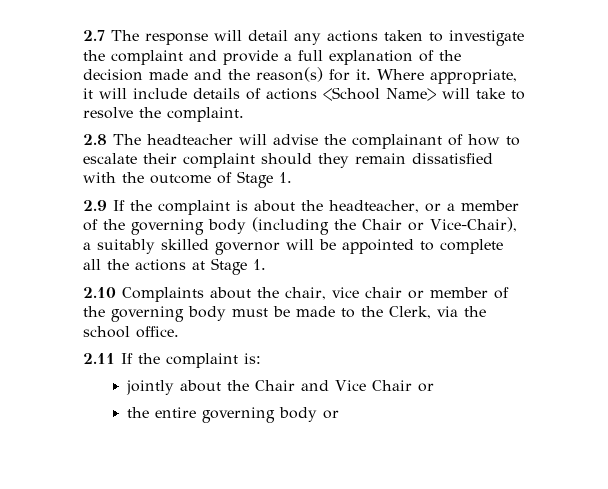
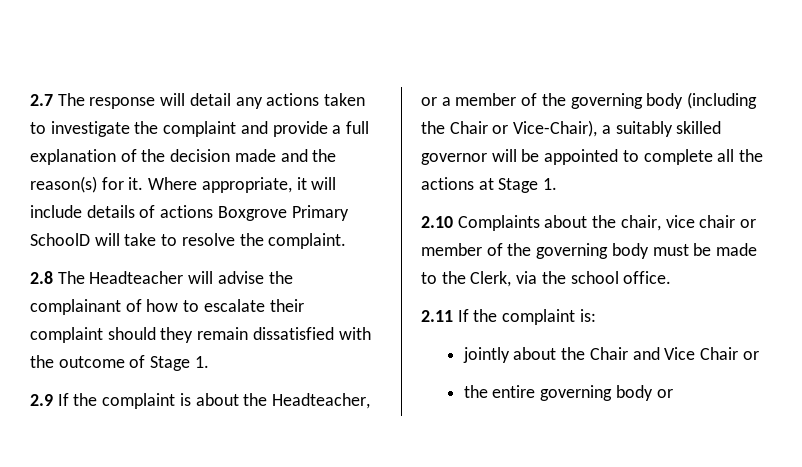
- Where appropriate, it will include details of actions <School Name> will take to resolve the complaint.
+ Where appropriate, it will include details of actions Boxgrove Primary SchoolD will take to resolve the complaint.
- 2.8 The headteacher will advise the complainant of how to escalate their complaint should they remain dissatisfied with the outcome of Stage 1.
+ 2.8 The Headteacher will advise the complainant of how to escalate their complaint should they remain dissatisfied with the outcome of Stage 1.
- 2.9 If the complaint is about the headteacher, or a member of the governing body (including the Chair or Vice-Chair), a suitably skilled governor will be appointed to complete all the actions at Stage 1.
+ 2.9 If the complaint is about the Headteacher, or a member of the governing body (including the Chair or Vice-Chair), a suitably skilled governor will be appointed to complete all the actions at Stage 1.

